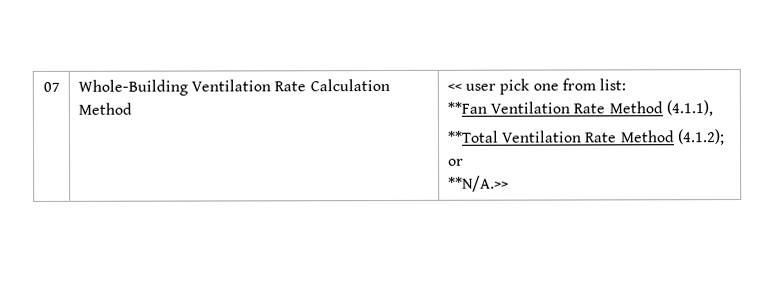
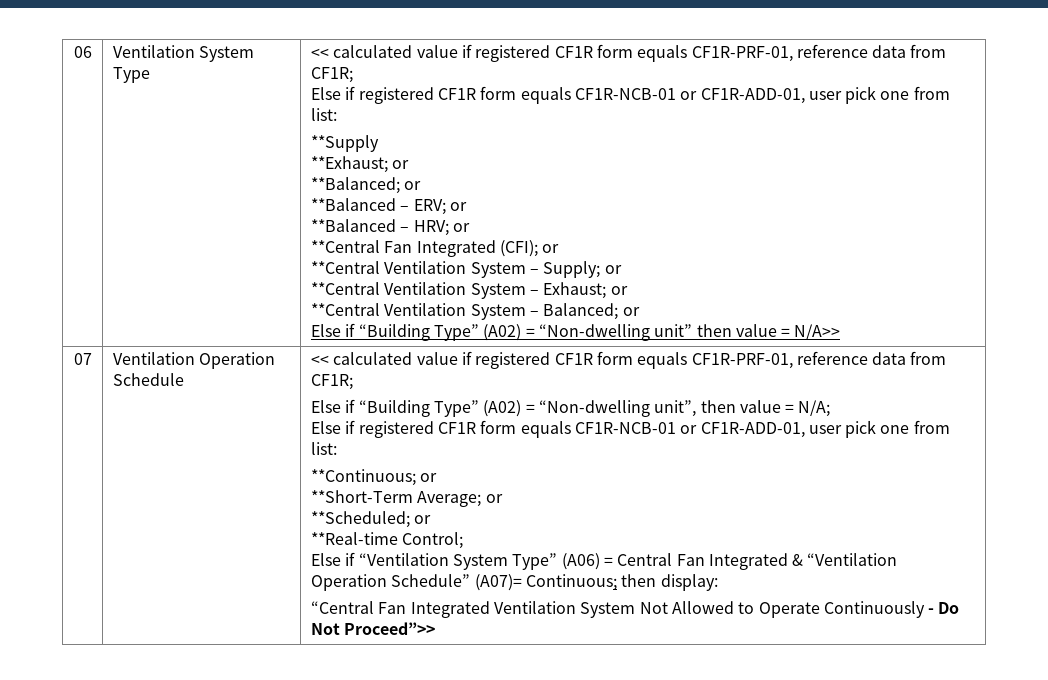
- 07 | Whole-Building Ventilation Rate Calculation Method | << user pick one from list:
- **Fan Ventilation Rate Method (4.1.1),
- **Total Ventilation Rate Method (4.1.2); or
- **N/A.>>
+ 06 | Ventilation System Type | << calculated value if registered CF1R form equals CF1R-PRF-01, reference data from CF1R;
+ Else if registered CF1R form equals CF1R-NCB-01 or CF1R-ADD-01, user pick one from list:
+ **Supply
+ **Exhaust; or
+ **Balanced; or
+ **Balanced – ERV; or
+ **Balanced – HRV; or
+ **Central Fan Integrated (CFI); or
+ **Central Ventilation System – Supply; or
+ **Central Ventilation System – Exhaust; or
+ **Central Ventilation System – Balanced; or
+ Else if “Building Type” (A02) = “Non-dwelling unit” then value = N/A>>
+ 07 | Ventilation Operation Schedule | << calculated value if registered CF1R form equals CF1R-PRF-01, reference data from CF1R;
+ Else if “Building Type” (A02) = “Non-dwelling unit”, then value = N/A;
+ Else if registered CF1R form equals CF1R-NCB-01 or CF1R-ADD-01, user pick one from list:
+ **Continuous; or
+ **Short-Term Average; or
+ **Scheduled; or
+ **Real-time Control;
+ Else if “Ventilation System Type” (A06) = Central Fan Integrated & “Ventilation Operation Schedule” (A07)= Continuous; then display:
+ “Central Fan Integrated Ventilation System Not Allowed to Operate Continuously - Do Not Proceed”>>

